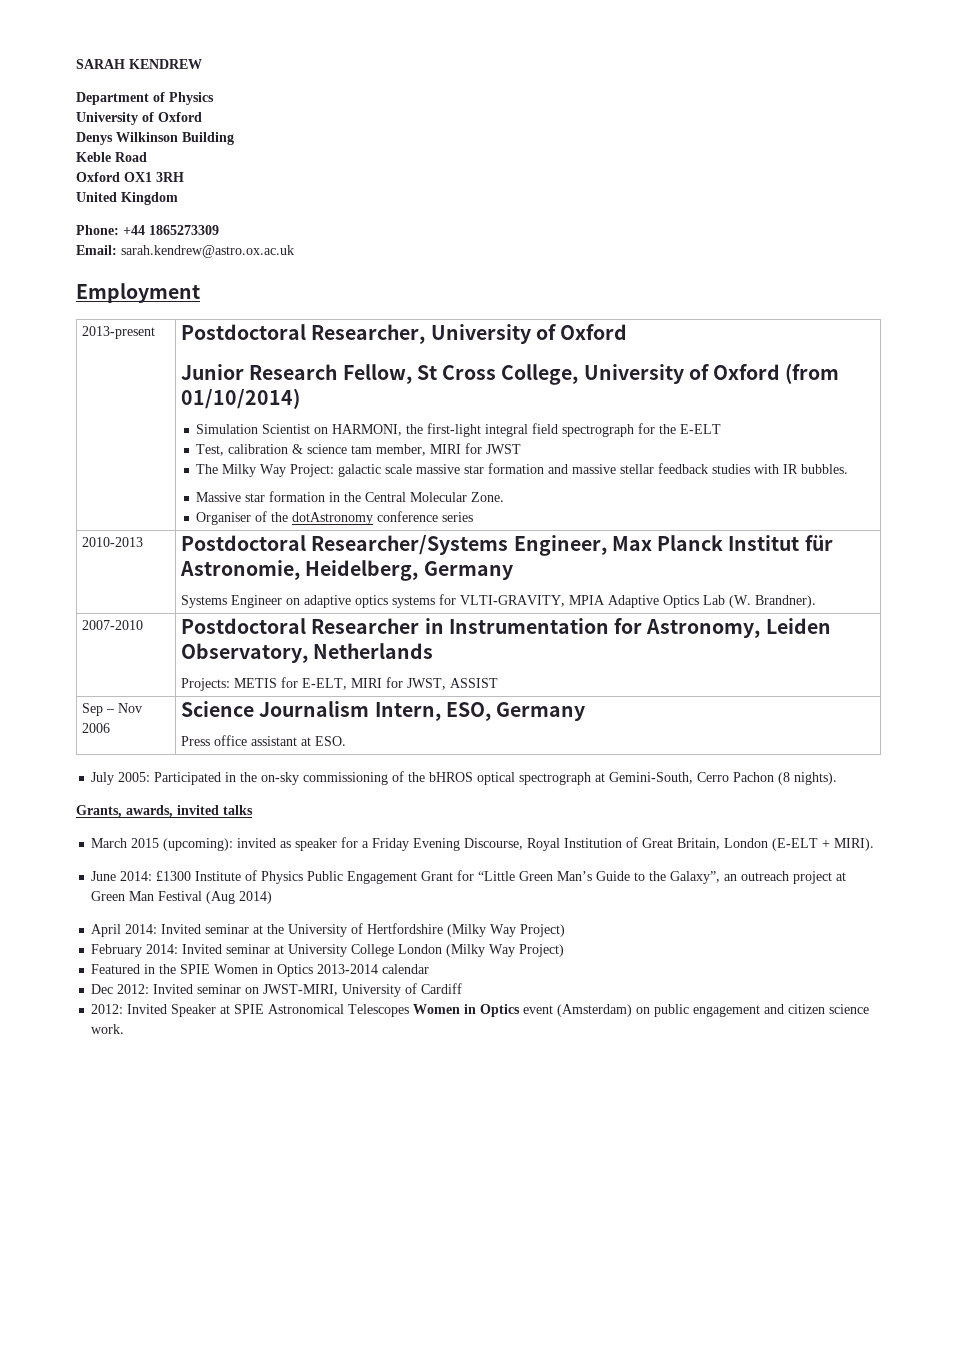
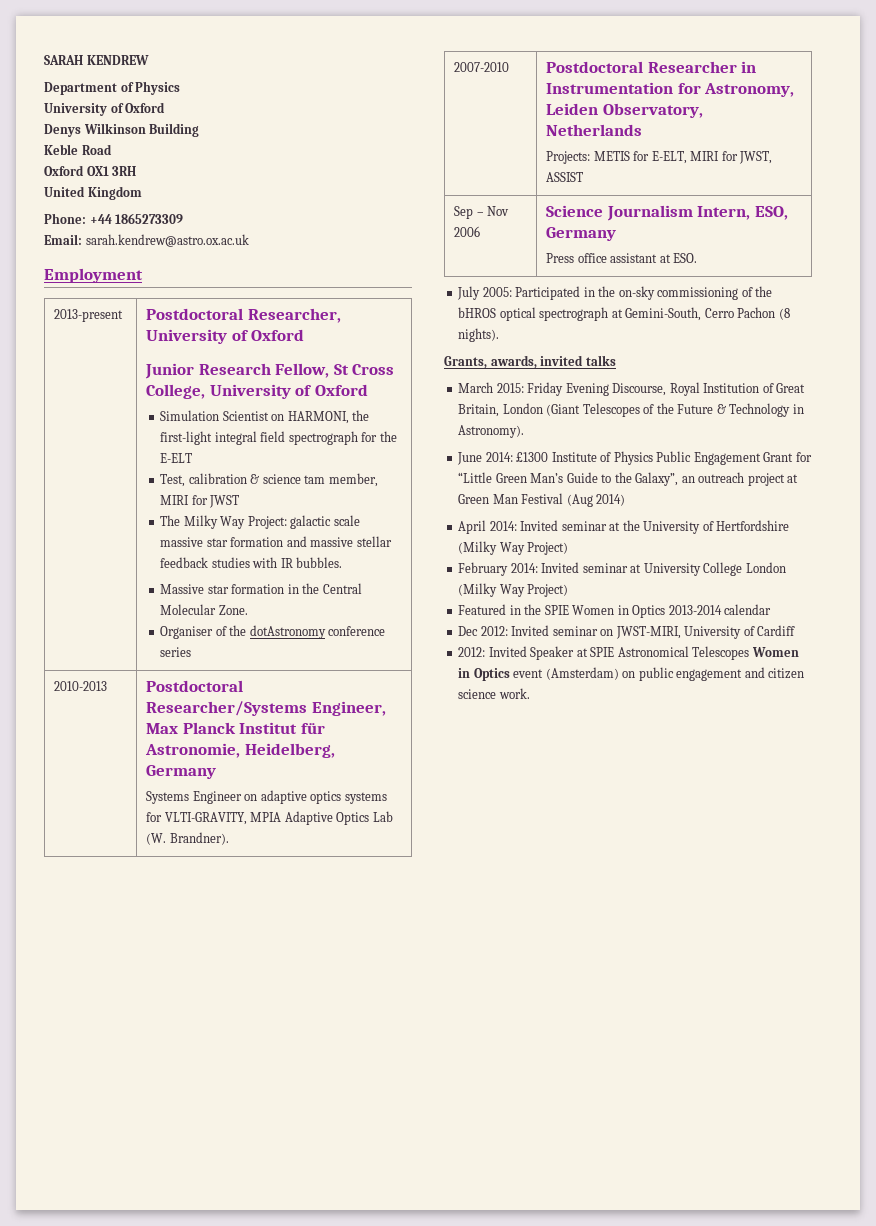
- Junior Research Fellow, St Cross College, University of Oxford (from 01/10/2014)
+ Junior Research Fellow, St Cross College, University of Oxford
- March 2015 (upcoming): invited as speaker for a Friday Evening Discourse, Royal Institution of Great Britain, London (E-ELT + MIRI).
+ March 2015: Friday Evening Discourse, Royal Institution of Great Britain, London (Giant Telescopes of the Future & Technology in Astronomy).

